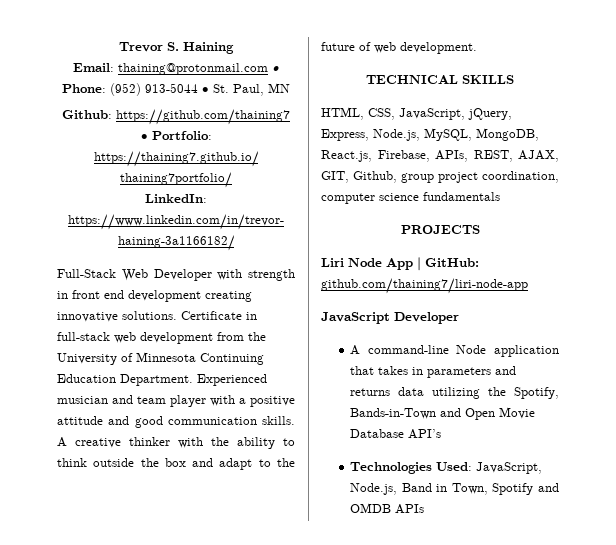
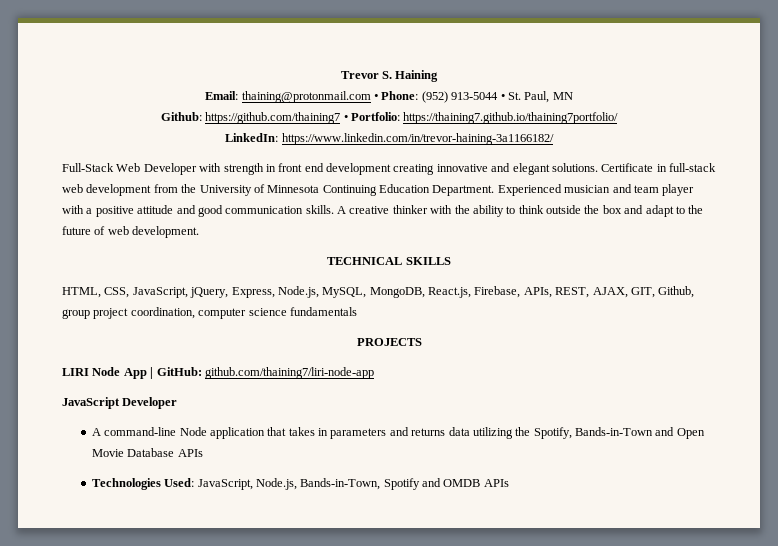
- Full-Stack Web Developer with strength in front end development creating innovative solutions.
+ Full-Stack Web Developer with strength in front end development creating innovative and elegant solutions.
- Liri Node App | GitHub: github.com/thaining7/liri-node-app
+ LIRI Node App | GitHub: github.com/thaining7/liri-node-app
- A command-line Node application that takes in parameters and returns data utilizing the Spotify, Bands-in-Town and Open Movie Database API’s
+ A command-line Node application that takes in parameters and returns data utilizing the Spotify, Bands-in-Town and Open Movie Database APIs
- Technologies Used: JavaScript, Node.js, Band in Town, Spotify and OMDB APIs
+ Technologies Used: JavaScript, Node.js, Bands-in-Town, Spotify and OMDB APIs

